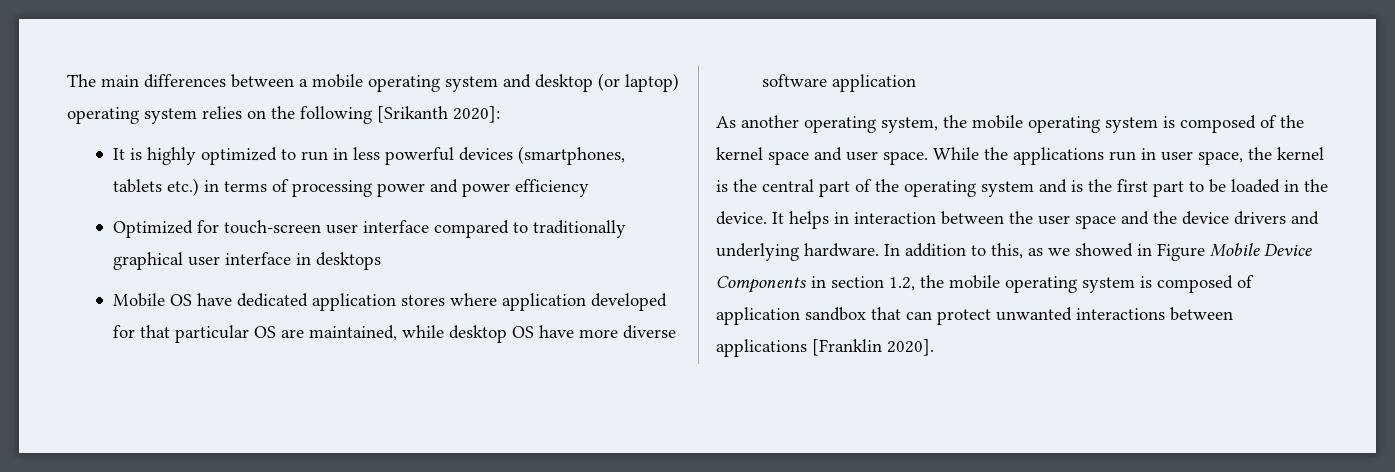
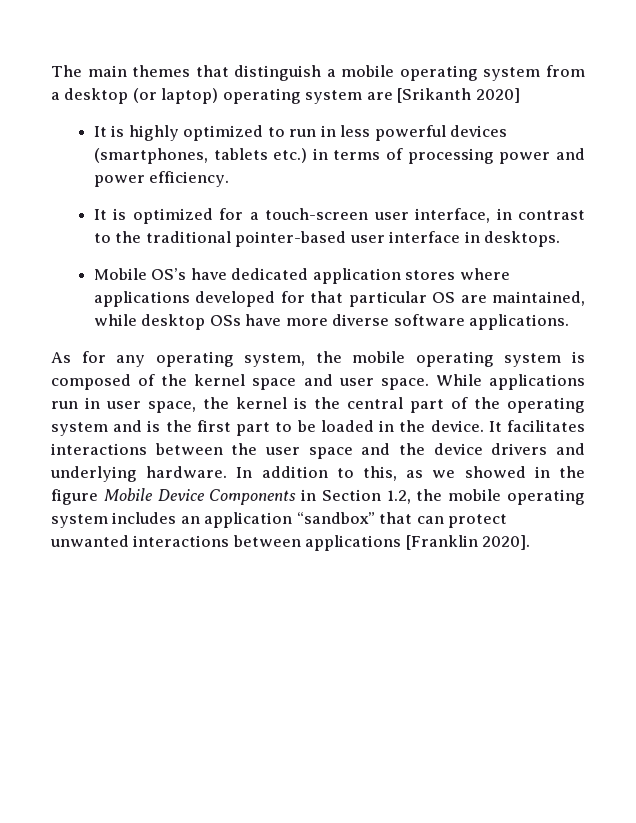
- The main differences between a mobile operating system and desktop (or laptop) operating system relies on the following [Srikanth 2020]:
+ The main themes that distinguish a mobile operating system from a desktop (or laptop) operating system are [Srikanth 2020]
- It is highly optimized to run in less powerful devices (smartphones, tablets etc.) in terms of processing power and power efficiency
- Optimized for touch-screen user interface compared to traditionally graphical user interface in desktops
- Mobile OS have dedicated application stores where application developed for that particular OS are maintained, while desktop OS have more diverse software application
+ It is highly optimized to run in less powerful devices (smartphones, tablets etc.) in terms of processing power and power efficiency.
+ It is optimized for a touch-screen user interface, in contrast to the traditional pointer-based user interface in desktops.
+ Mobile OS’s have dedicated application stores where applications developed for that particular OS are maintained, while desktop OSs have more diverse software applications.
- As another operating system, the mobile operating system is composed of the kernel space and user space.
+ As for any operating system, the mobile operating system is composed of the kernel space and user space.
- While the applications run in user space, the kernel is the central part of the operating system and is the first part to be loaded in the device.
+ While applications run in user space, the kernel is the central part of the operating system and is the first part to be loaded in the device.
- It helps in interaction between the user space and the device drivers and underlying hardware.
+ It facilitates interactions between the user space and the device drivers and underlying hardware.
- In addition to this, as we showed in Figure Mobile Device Components in section 1.2, the mobile operating system is composed of application sandbox that can protect unwanted interactions between applications [Franklin 2020].
+ In addition to this, as we showed in the figure Mobile Device Components in Section 1.2, the mobile operating system includes an application “sandbox” that can protect unwanted interactions between applications [Franklin 2020].

